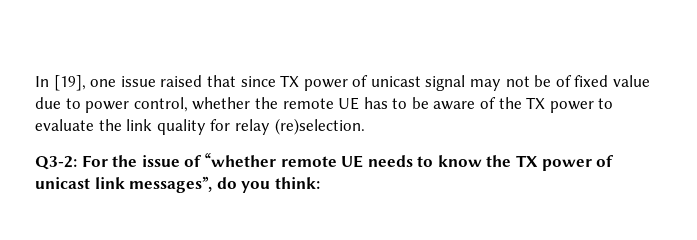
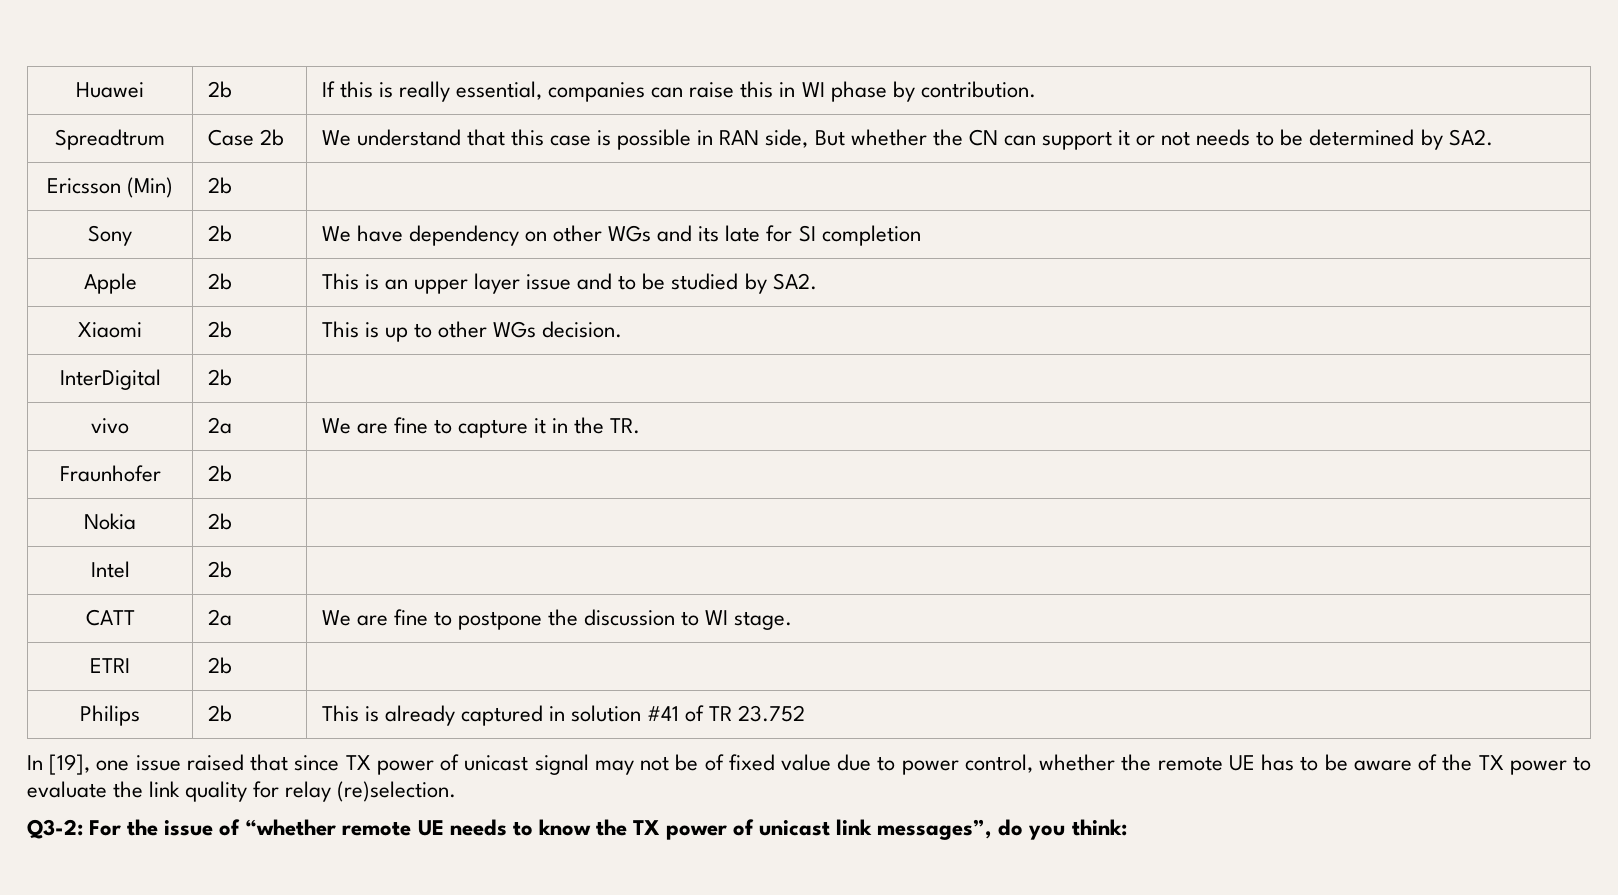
+ Huawei | 2b | If this is really essential, companies can raise this in WI phase by contribution.
+ Spreadtrum | Case 2b | We understand that this case is possible in RAN side, But whether the CN can support it or not needs to be determined by SA2.
+ Ericsson (Min) | 2b |
+ Sony | 2b | We have dependency on other WGs and its late for SI completion
+ Apple | 2b | This is an upper layer issue and to be studied by SA2.
+ Xiaomi | 2b | This is up to other WGs decision.
+ InterDigital | 2b |
+ vivo | 2a | We are fine to capture it in the TR.
+ Fraunhofer | 2b |
+ Nokia | 2b |
+ Intel | 2b |
+ CATT | 2a | We are fine to postpone the discussion to WI stage.
+ ETRI | 2b |
+ Philips | 2b | This is already captured in solution #41 of TR 23.752

